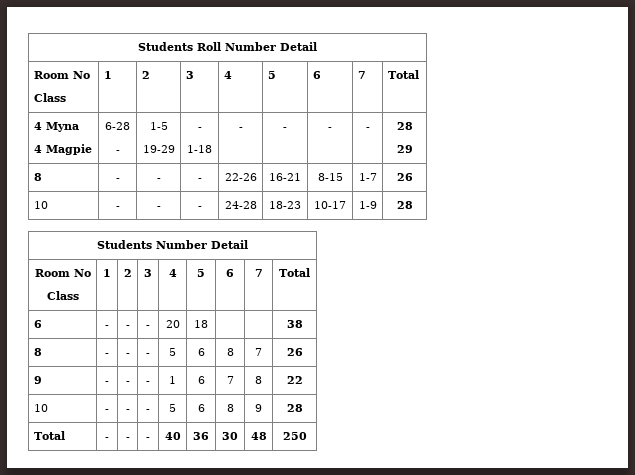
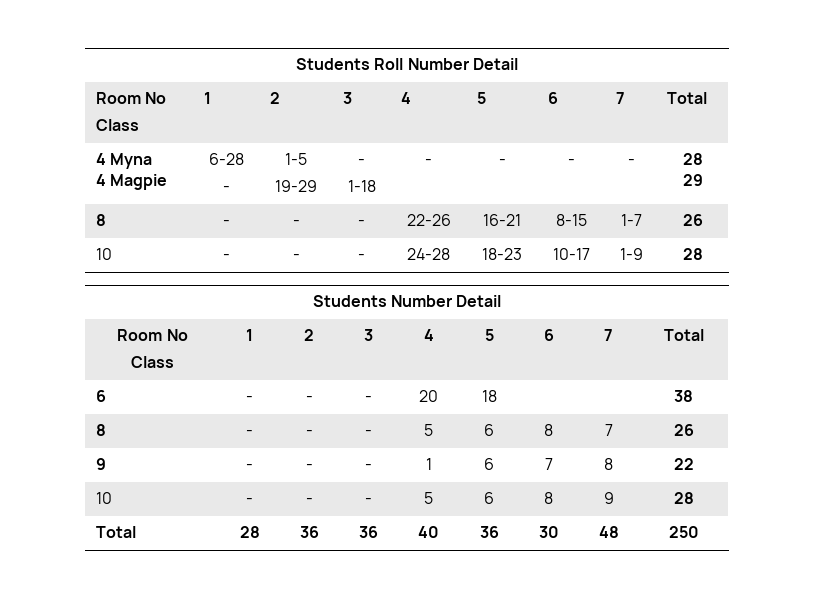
- Total | - | - | - | 40 | 36 | 30 | 48 | 250
+ Total | 28 | 36 | 36 | 40 | 36 | 30 | 48 | 250

